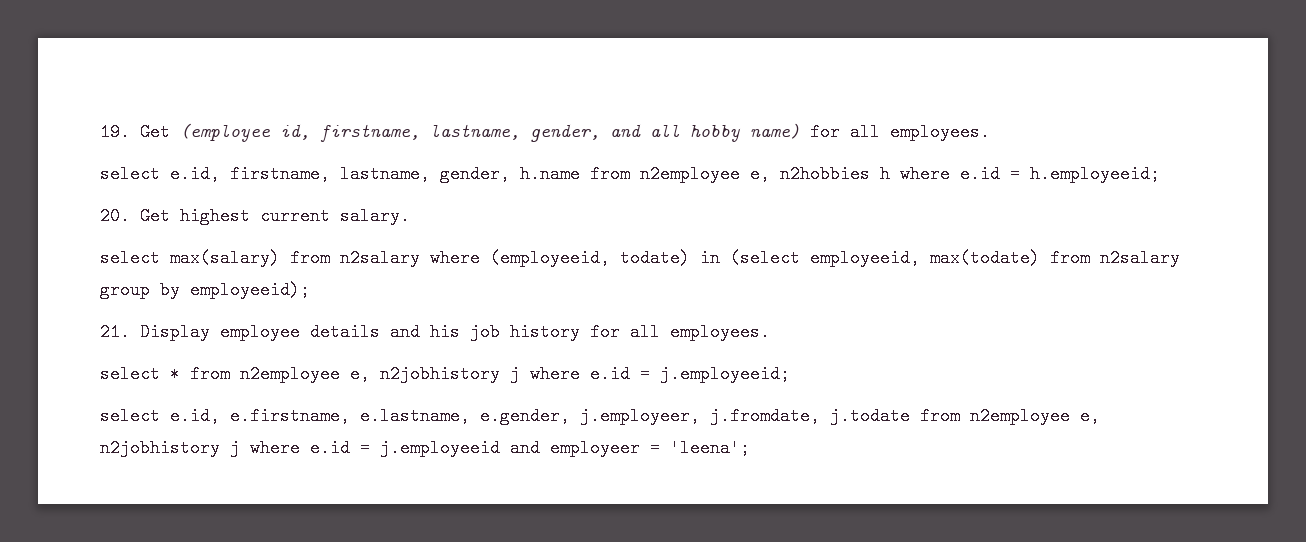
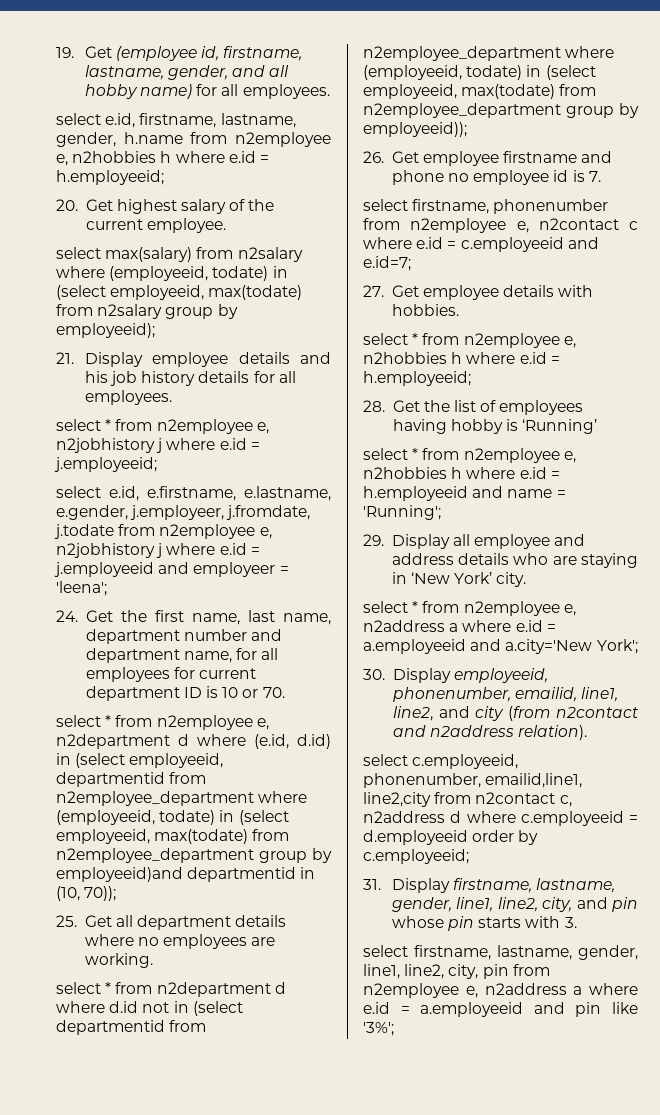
- 20. Get highest current salary.
+ 20. Get highest salary of the current employee.
- 21. Display employee details and his job history for all employees.
+ 21. Display employee details and his job history details for all employees.
+ 24. Get the first name, last name, department number and department name, for all employees for current department ID is 10 or 70.
+ select * from n2employee e, n2department d where (e.id, d.id) in (select employeeid, departmentid from n2employee_department where (employeeid, todate) in (select employeeid, max(todate) from n2employee_department group by employeeid)and departmentid in (10, 70));
+ 25. Get all department details where no employees are working.
+ select * from n2department d where d.id not in (select departmentid from n2employee_department where (employeeid, todate) in (select employeeid, max(todate) from n2employee_department group by employeeid));
+ 26. Get employee firstname and phone no employee id is 7.
+ select firstname, phonenumber from n2employee e, n2contact c where e.id = c.employeeid and e.id=7;
+ 27. Get employee details with hobbies.
+ select * from n2employee e, n2hobbies h where e.id = h.employeeid;
+ 28. Get the list of employees having hobby is ‘Running’
+ select * from n2employee e, n2hobbies h where e.id = h.employeeid and name = 'Running';
+ 29. Display all employee and address details who are staying in ‘New York’ city.
+ select * from n2employee e, n2address a where e.id = a.employeeid and a.city='New York';
+ 30. Display employeeid, phonenumber, emailid, line1, line2, and city (from n2contact and n2address relation).
+ select c.employeeid, phonenumber, emailid,line1, line2,city from n2contact c, n2address d where c.employeeid = d.employeeid order by c.employeeid;
+ 31. Display firstname, lastname, gender, line1, line2, city, and pin whose pin starts with 3.
+ select firstname, lastname, gender, line1, line2, city, pin from n2employee e, n2address a where e.id = a.employeeid and pin like '3%';

